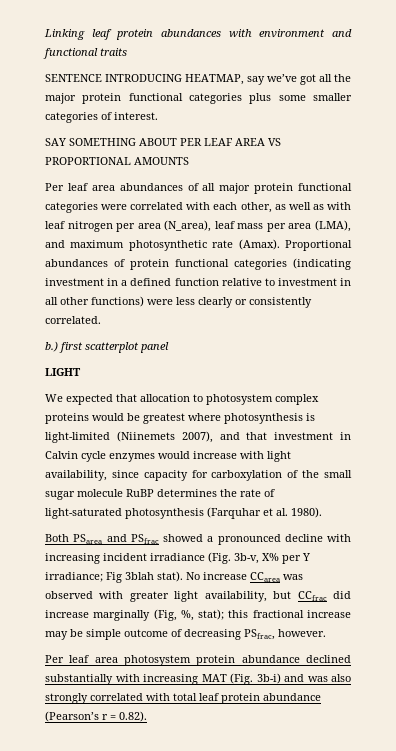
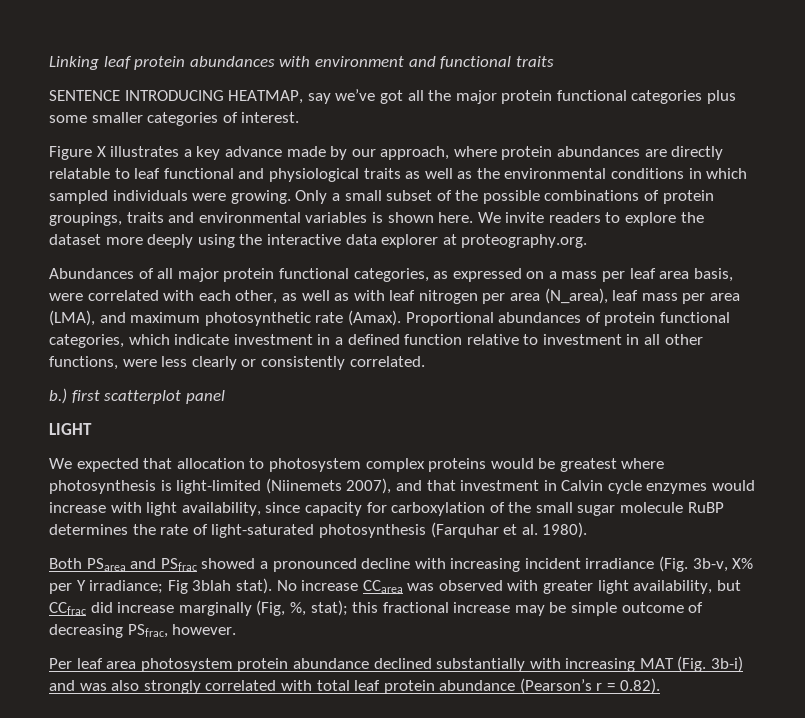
- SAY SOMETHING ABOUT PER LEAF AREA VS PROPORTIONAL AMOUNTS
- Per leaf area abundances of all major protein functional categories were correlated with each other, as well as with leaf nitrogen per area (N_area), leaf mass per area (LMA), and maximum photosynthetic rate (Amax).
+ Figure X illustrates a key advance made by our approach, where protein abundances are directly relatable to leaf functional and physiological traits as well as the environmental conditions in which sampled individuals were growing. Only a small subset of the possible combinations of protein groupings, traits and environmental variables is shown here. We invite readers to explore the dataset more deeply using the interactive data explorer at proteography.org.
+ Abundances of all major protein functional categories, as expressed on a mass per leaf area basis, were correlated with each other, as well as with leaf nitrogen per area (N_area), leaf mass per area (LMA), and maximum photosynthetic rate (Amax).
- Proportional abundances of protein functional categories (indicating investment in a defined function relative to investment in all other functions) were less clearly or consistently correlated.
+ Proportional abundances of protein functional categories, which indicate investment in a defined function relative to investment in all other functions, were less clearly or consistently correlated.

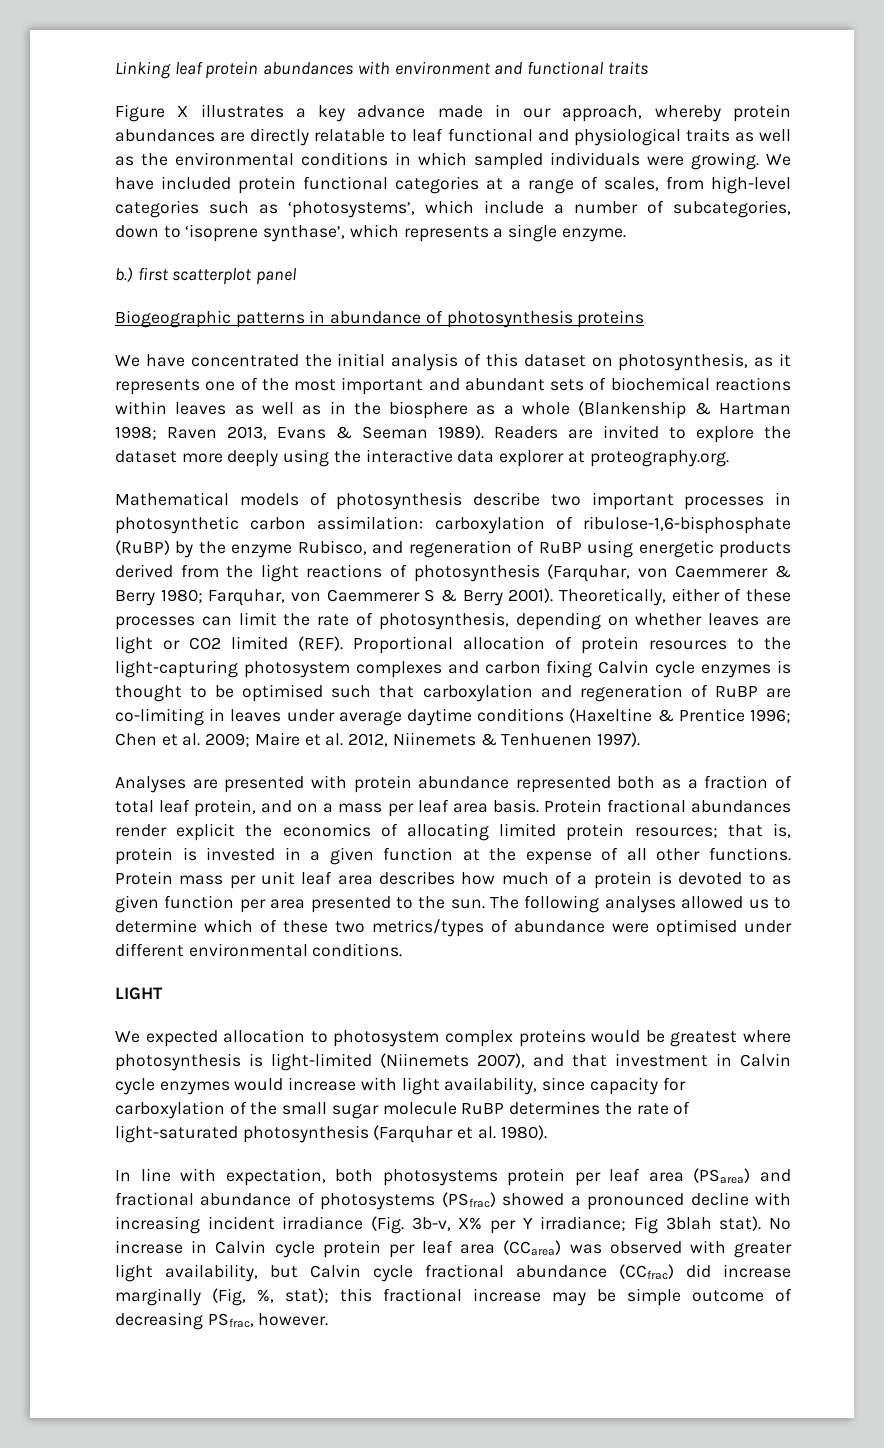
- SENTENCE INTRODUCING HEATMAP, say we’ve got all the major protein functional categories plus some smaller categories of interest.
- Figure X illustrates a key advance made by our approach, where protein abundances are directly relatable to leaf functional and physiological traits as well as the environmental conditions in which sampled individuals were growing.
+ Figure X illustrates a key advance made in our approach, whereby protein abundances are directly relatable to leaf functional and physiological traits as well as the environmental conditions in which sampled individuals were growing.
- Only a small subset of the possible combinations of protein groupings, traits and environmental variables is shown here. We invite readers to explore the dataset more deeply using the interactive data explorer at proteography.org.
+ We have included protein functional categories at a range of scales, from high-level categories such as ‘photosystems’, which include a number of subcategories, down to ‘isoprene synthase’, which represents a single enzyme.
+ b.) first scatterplot panel
+ Biogeographic patterns in abundance of photosynthesis proteins
+ We have concentrated the initial analysis of this dataset on photosynthesis, as it represents one of the most important and abundant sets of biochemical reactions within leaves as well as in the biosphere as a whole (Blankenship & Hartman 1998; Raven 2013, Evans & Seeman 1989). Readers are invited to explore the dataset more deeply using the interactive data explorer at proteography.org.
- Abundances of all major protein functional categories, as expressed on a mass per leaf area basis, were correlated with each other, as well as with leaf nitrogen per area (N_area), leaf mass per area (LMA), and maximum photosynthetic rate (Amax). Proportional abundances of protein functional categories, which indicate investment in a defined function relative to investment in all other functions, were less clearly or consistently correlated.
- b.) first scatterplot panel
+ Mathematical models of photosynthesis describe two important processes in photosynthetic carbon assimilation: carboxylation of ribulose-1,6-bisphosphate (RuBP) by the enzyme Rubisco, and regeneration of RuBP using energetic products derived from the light reactions of photosynthesis (Farquhar, von Caemmerer & Berry 1980; Farquhar, von Caemmerer S & Berry 2001). Theoretically, either of these processes can limit the rate of photosynthesis, depending on whether leaves are light or CO2 limited (REF). Proportional allocation of protein resources to the light-capturing photosystem complexes and carbon fixing Calvin cycle enzymes is thought to be optimised such that carboxylation and regeneration of RuBP are co-limiting in leaves under average daytime conditions (Haxeltine & Prentice 1996; Chen et al. 2009; Maire et al. 2012, Niinemets & Tenhuenen 1997).
+ Analyses are presented with protein abundance represented both as a fraction of total leaf protein, and on a mass per leaf area basis. Protein fractional abundances render explicit the economics of allocating limited protein resources; that is, protein is invested in a given function at the expense of all other functions. Protein mass per unit leaf area describes how much of a protein is devoted to as given function per area presented to the sun. The following analyses allowed us to determine which of these two metrics/types of abundance were optimised under different environmental conditions.
- We expected that allocation to photosystem complex proteins would be greatest where photosynthesis is light-limited (Niinemets 2007), and that investment in Calvin cycle enzymes would increase with light availability, since capacity for carboxylation of the small sugar molecule RuBP determines the rate of light-saturated photosynthesis (Farquhar et al. 1980).
+ We expected allocation to photosystem complex proteins would be greatest where photosynthesis is light-limited (Niinemets 2007), and that investment in Calvin cycle enzymes would increase with light availability, since capacity for carboxylation of the small sugar molecule RuBP determines the rate of light-saturated photosynthesis (Farquhar et al. 1980).
- Both PSarea and PSfrac showed a pronounced decline with increasing incident irradiance (Fig. 3b-v, X% per Y irradiance; Fig 3blah stat).
+ In line with expectation, both photosystems protein per leaf area (PSarea) and fractional abundance of photosystems (PSfrac) showed a pronounced decline with increasing incident irradiance (Fig. 3b-v, X% per Y irradiance; Fig 3blah stat).
- No increase CCarea was observed with greater light availability, but CCfrac did increase marginally (Fig, %, stat); this fractional increase may be simple outcome of decreasing PSfrac, however.
+ No increase in Calvin cycle protein per leaf area (CCarea) was observed with greater light availability, but Calvin cycle fractional abundance (CCfrac) did increase marginally (Fig, %, stat); this fractional increase may be simple outcome of decreasing PSfrac, however.
- Per leaf area photosystem protein abundance declined substantially with increasing MAT (Fig. 3b-i) and was also strongly correlated with total leaf protein abundance (Pearson’s r = 0.82).

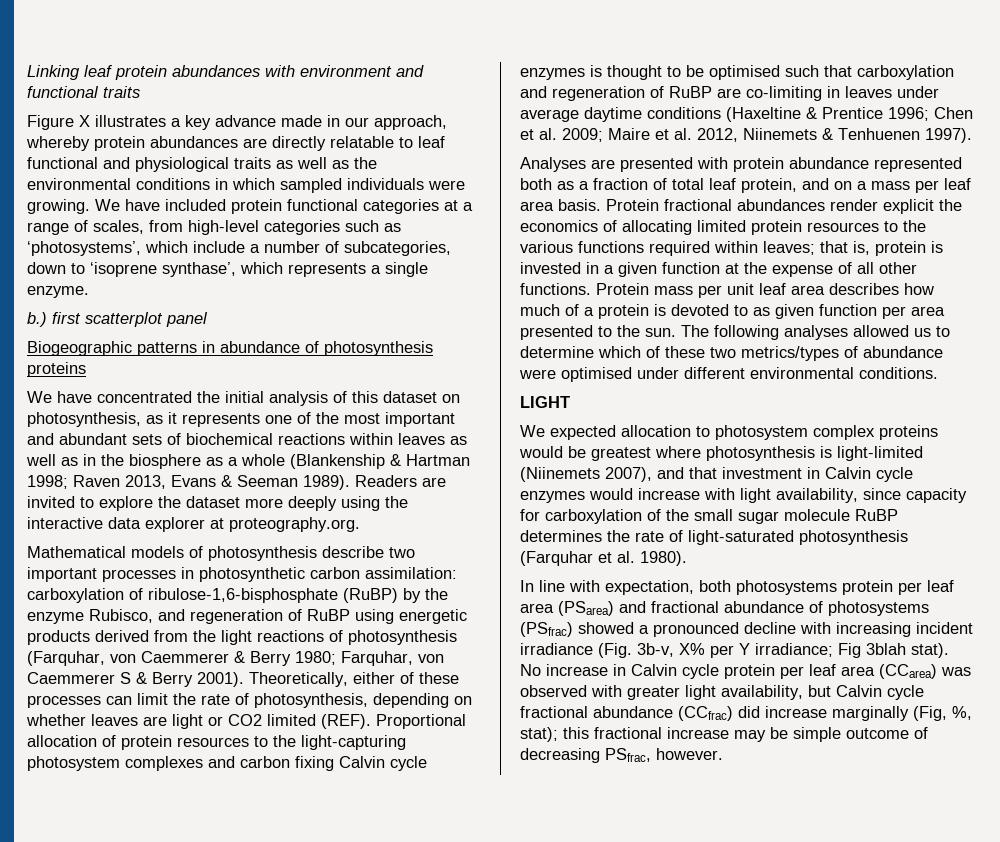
- Protein fractional abundances render explicit the economics of allocating limited protein resources; that is, protein is invested in a given function at the expense of all other functions.
+ Protein fractional abundances render explicit the economics of allocating limited protein resources to the various functions required within leaves; that is, protein is invested in a given function at the expense of all other functions.

